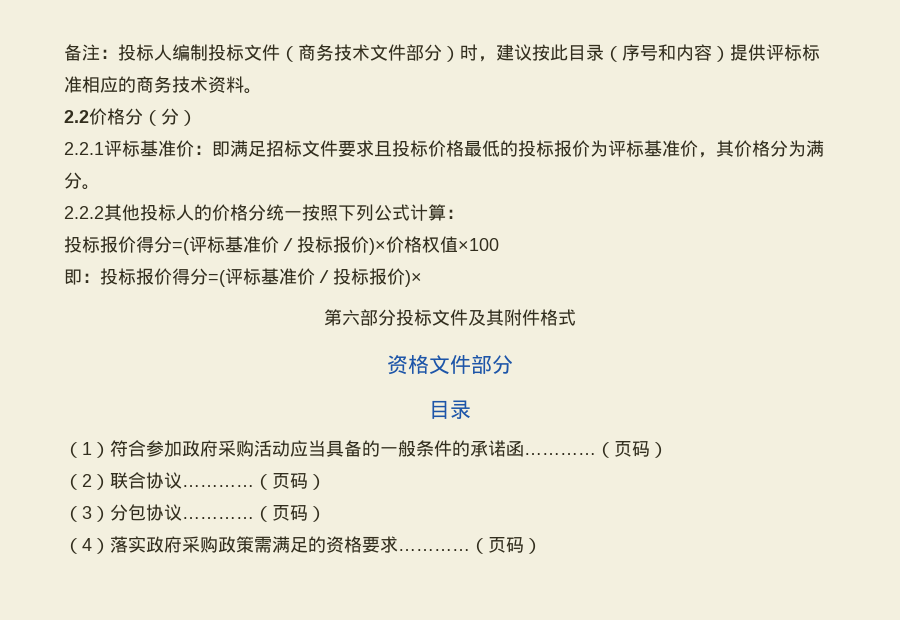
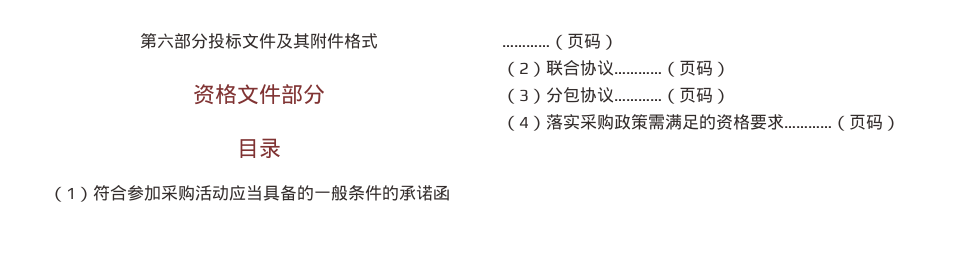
- 备注：投标人编制投标文件（商务技术文件部分）时，建议按此目录（序号和内容）提供评标标准相应的商务技术资料。
- 2.2价格分（分）
- 2.2.1评标基准价：即满足招标文件要求且投标价格最低的投标报价为评标基准价，其价格分为满分。
- 2.2.2其他投标人的价格分统一按照下列公式计算：
- 投标报价得分=(评标基准价／投标报价)×价格权值×100
- 即：投标报价得分=(评标基准价／投标报价)×
- （1）符合参加政府采购活动应当具备的一般条件的承诺函…………
+ （1）符合参加采购活动应当具备的一般条件的承诺函…………
- （4）落实政府采购政策需满足的资格要求…………
+ （4）落实采购政策需满足的资格要求…………

